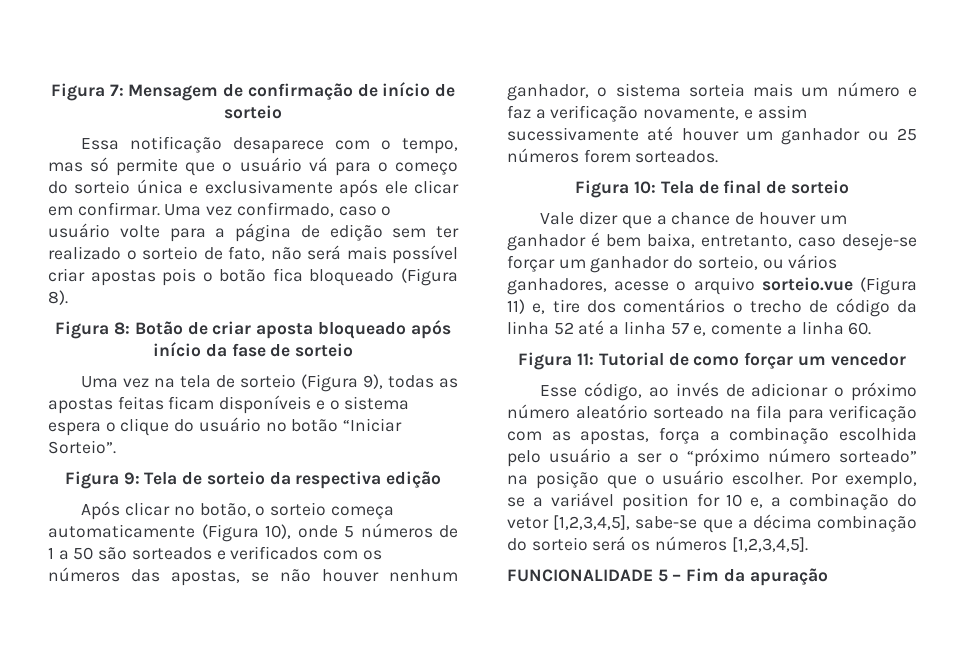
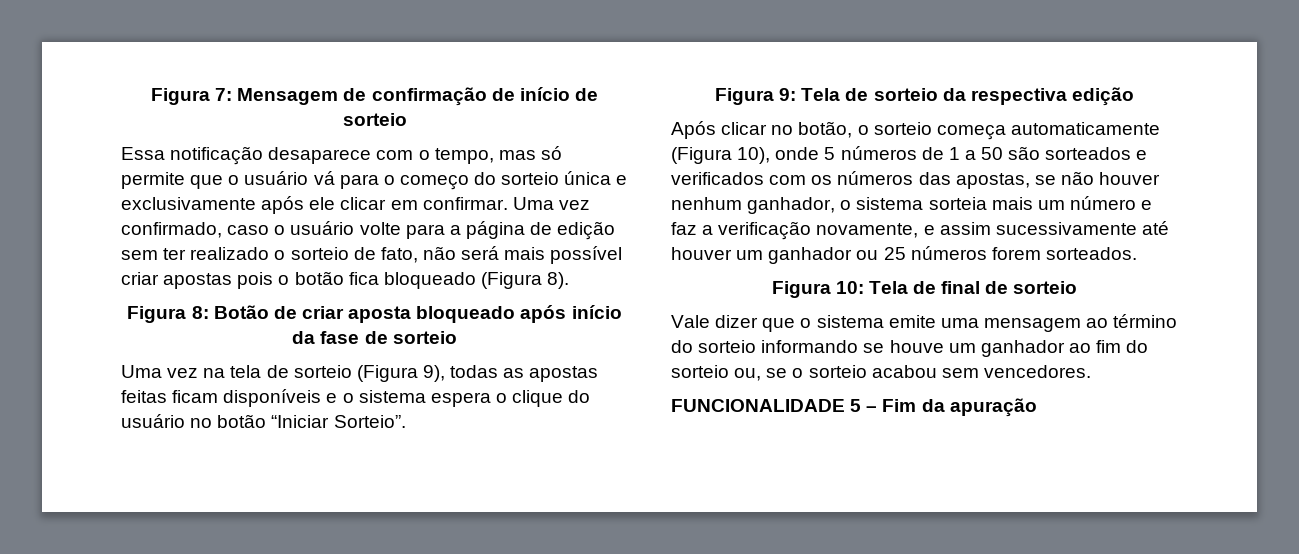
- Vale dizer que a chance de houver um ganhador é bem baixa, entretanto, caso deseje-se forçar um ganhador do sorteio, ou vários ganhadores, acesse o arquivo sorteio.vue (Figura 11) e, tire dos comentários o trecho de código da linha 52 até a linha 57 e, comente a linha 60.
- Figura 11: Tutorial de como forçar um vencedor
- Esse código, ao invés de adicionar o próximo número aleatório sorteado na fila para verificação com as apostas, força a combinação escolhida pelo usuário a ser o “próximo número sorteado” na posição que o usuário escolher. Por exemplo, se a variável position for 10 e, a combinação do vetor [1,2,3,4,5], sabe-se que a décima combinação do sorteio será os números [1,2,3,4,5].
+ Vale dizer que o sistema emite uma mensagem ao término do sorteio informando se houve um ganhador ao fim do sorteio ou, se o sorteio acabou sem vencedores.

